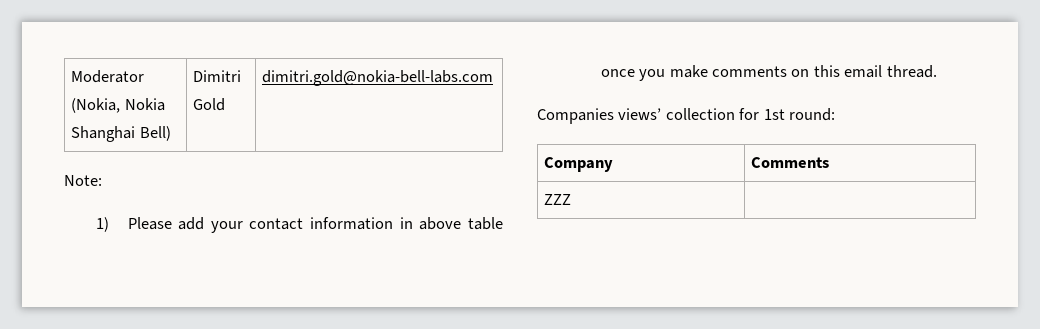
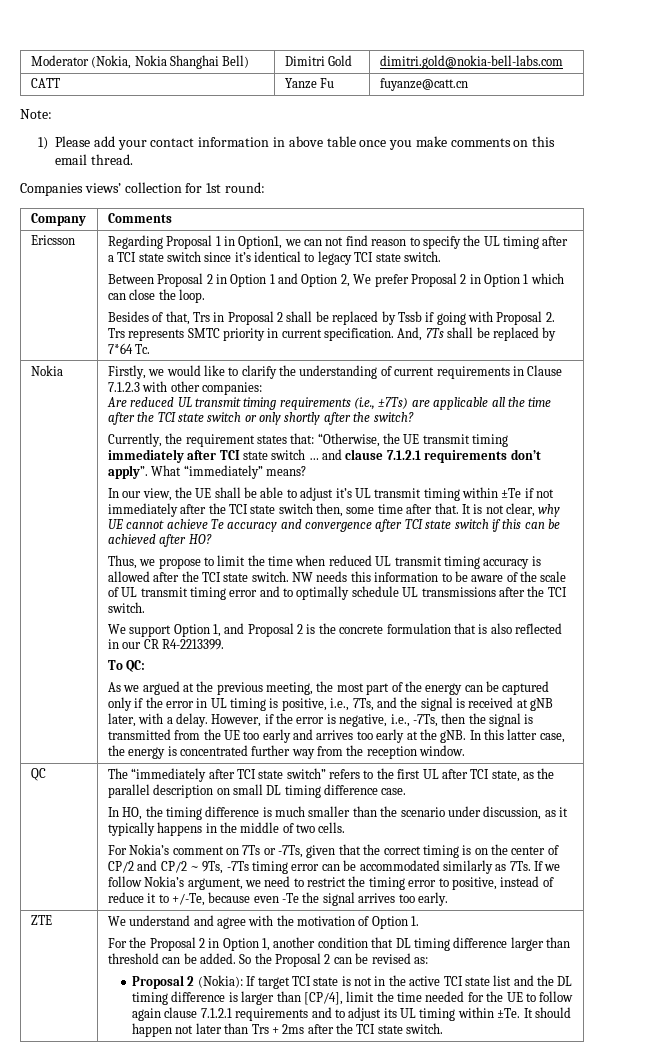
+ CATT | Yanze Fu | fuyanze@catt.cn
- ZZZ
+ Ericsson | Regarding Proposal 1 in Option1, we can not find reason to specify the UL timing after a TCI state switch since it’s identical to legacy TCI state switch.
+ Between Proposal 2 in Option 1 and Option 2, We prefer Proposal 2 in Option 1 which can close the loop.
+ Besides of that, Trs in Proposal 2 shall be replaced by Tssb if going with Proposal 2. Trs represents SMTC priority in current specification. And, 7Ts shall be replaced by 7*64 Tc.
+ Nokia | Firstly, we would like to clarify the understanding of current requirements in Clause 7.1.2.3 with other companies:
+ Are reduced UL transmit timing requirements (i.e., ±7Ts) are applicable all the time after the TCI state switch or only shortly after the switch?
+ Currently, the requirement states that: “Otherwise, the UE transmit timing immediately after TCI state switch … and clause 7.1.2.1 requirements don’t apply”. What “immediately” means?
+ In our view, the UE shall be able to adjust it’s UL transmit timing within ±Te if not immediately after the TCI state switch then, some time after that. It is not clear, why UE cannot achieve Te accuracy and convergence after TCI state switch if this can be achieved after HO?
+ Thus, we propose to limit the time when reduced UL transmit timing accuracy is allowed after the TCI state switch. NW needs this information to be aware of the scale of UL transmit timing error and to optimally schedule UL transmissions after the TCI switch.
+ We support Option 1, and Proposal 2 is the concrete formulation that is also reflected in our CR R4-2213399.
+ To QC:
+ As we argued at the previous meeting, the most part of the energy can be captured only if the error in UL timing is positive, i.e., 7Ts, and the signal is received at gNB later, with a delay. However, if the error is negative, i.e., -7Ts, then the signal is transmitted from the UE too early and arrives too early at the gNB. In this latter case, the energy is concentrated further way from the reception window.
+ QC | The “immediately after TCI state switch” refers to the first UL after TCI state, as the parallel description on small DL timing difference case.
+ In HO, the timing difference is much smaller than the scenario under discussion, as it typically happens in the middle of two cells.
+ For Nokia’s comment on 7Ts or -7Ts, given that the correct timing is on the center of CP/2 and CP/2 ~ 9Ts, -7Ts timing error can be accommodated similarly as 7Ts. If we follow Nokia’s argument, we need to restrict the timing error to positive, instead of reduce it to +/-Te, because even -Te the signal arrives too early.
+ ZTE | We understand and agree with the motivation of Option 1.
+ For the Proposal 2 in Option 1, another condition that DL timing difference larger than threshold can be added. So the Proposal 2 can be revised as:
+ Proposal 2 (Nokia): If target TCI state is not in the active TCI state list and the DL timing difference is larger than [CP/4], limit the time needed for the UE to follow again clause 7.1.2.1 requirements and to adjust its UL timing within ±Te. It should happen not later than Trs + 2ms after the TCI state switch.

